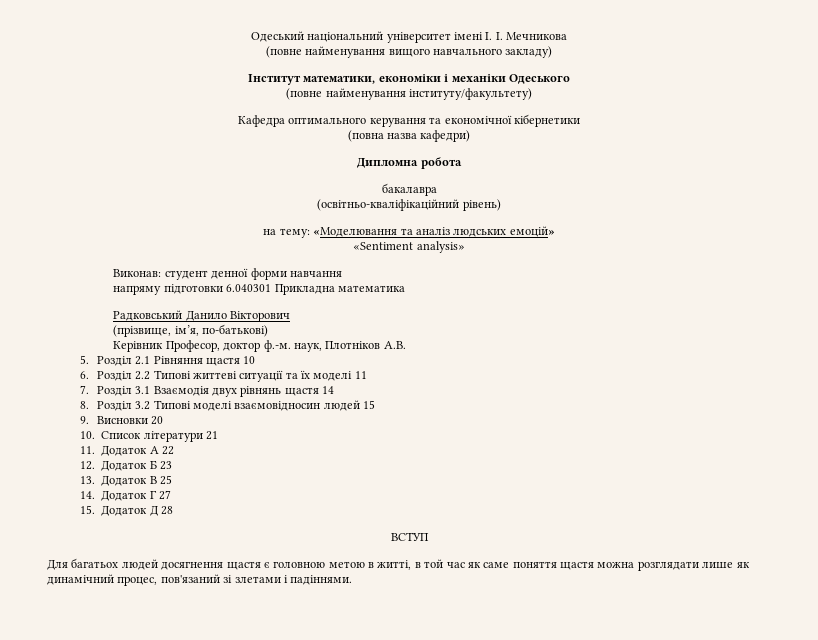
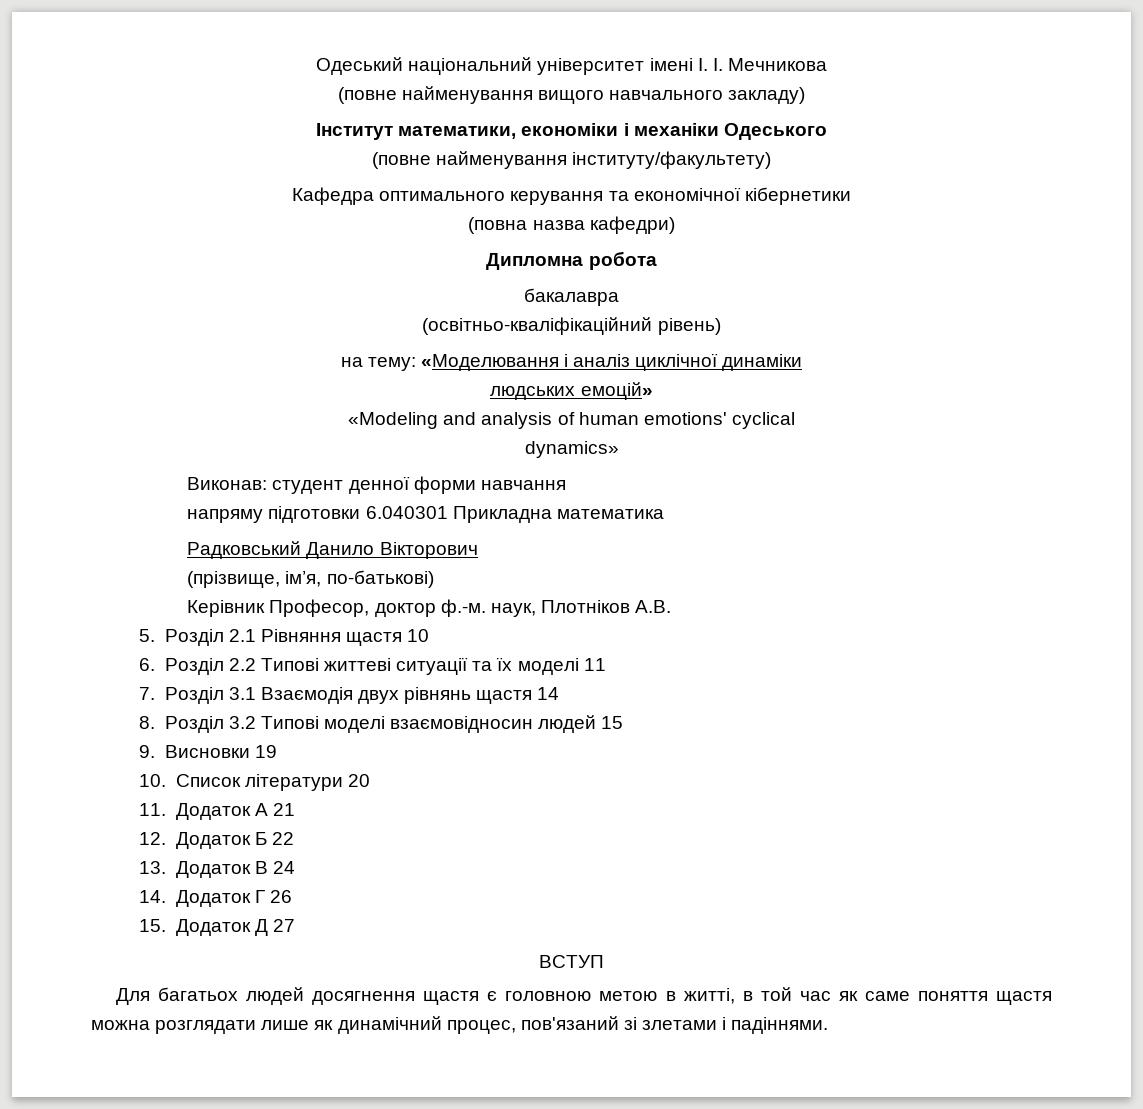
- на тему: «Моделювання та аналіз людських емоцій»
- «Sentiment analysis»
+ на тему: «Моделювання і аналіз циклічної динаміки
+ людських емоцій»
+ «Modeling and analysis of human emotions' cyclical
+ dynamics»
- 9. Висновки 20
+ 9. Висновки 19
- 10. Список літератури 21
- 11. Додаток А 22
- 12. Додаток Б 23
- 13. Додаток В 25
+ 10. Список літератури 20
+ 11. Додаток А 21
+ 12. Додаток Б 22
+ 13. Додаток В 24
- 14. Додаток Г 27
+ 14. Додаток Г 26
- 15. Додаток Д 28
+ 15. Додаток Д 27

